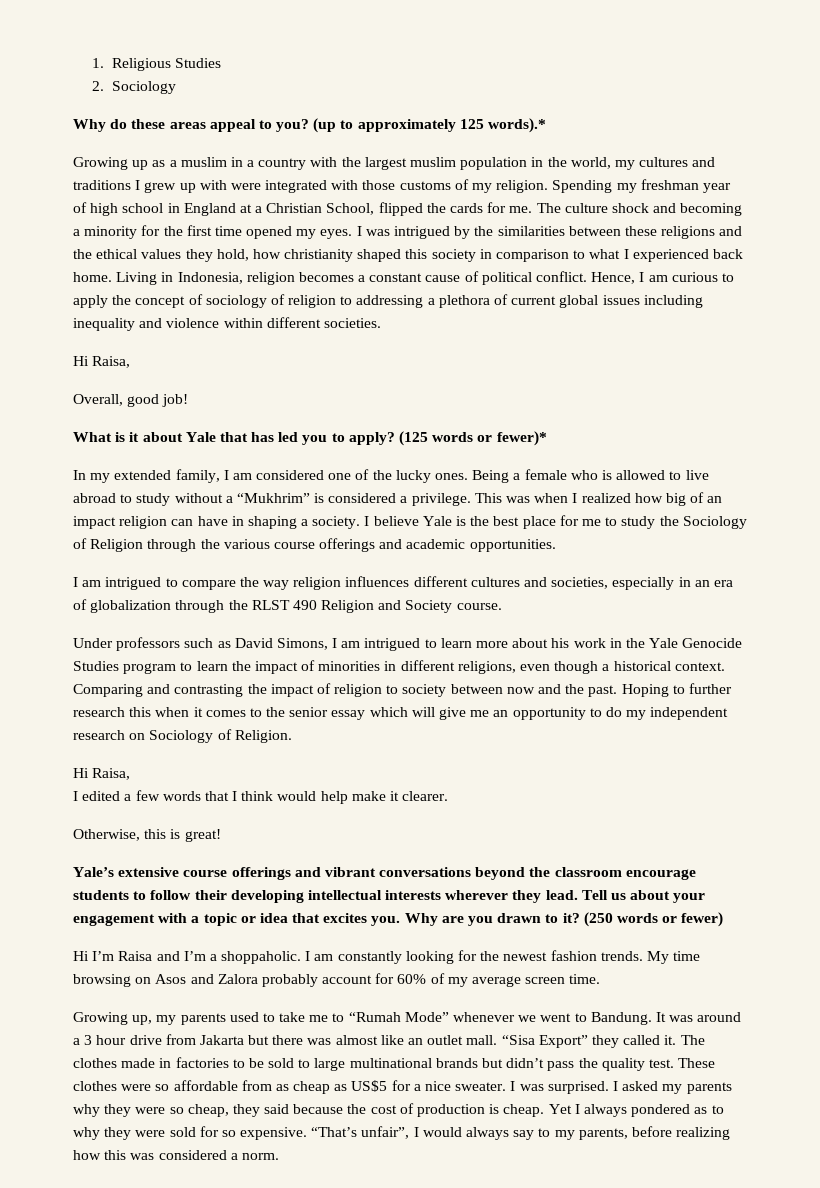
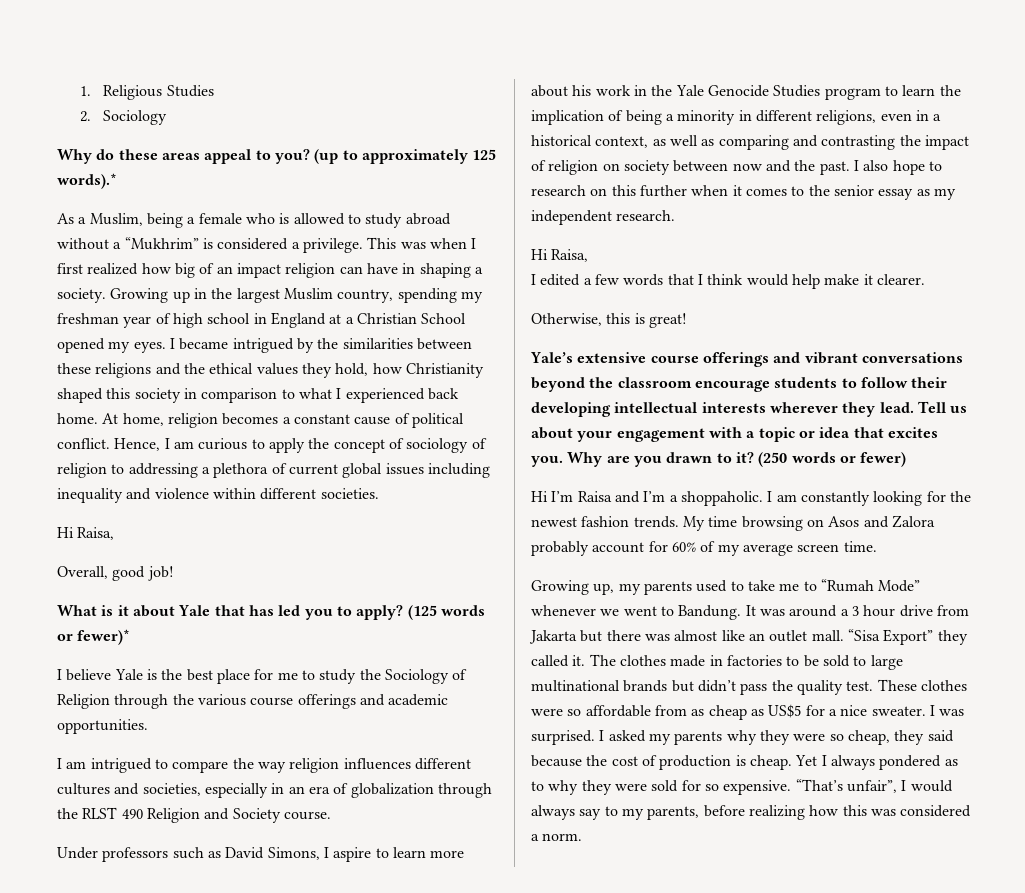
- Growing up as a muslim in a country with the largest muslim population in the world, my cultures and traditions I grew up with were integrated with those customs of my religion. Spending my freshman year of high school in England at a Christian School, flipped the cards for me. The culture shock and becoming a minority for the first time opened my eyes.
+ As a Muslim, being a female who is allowed to study abroad without a “Mukhrim” is considered a privilege. This was when I first realized how big of an impact religion can have in shaping a society. Growing up in the largest Muslim country, spending my freshman year of high school in England at a Christian School opened my eyes.
- I was intrigued by the similarities between these religions and the ethical values they hold, how christianity shaped this society in comparison to what I experienced back home.
+ I became intrigued by the similarities between these religions and the ethical values they hold, how Christianity shaped this society in comparison to what I experienced back home.
- Living in Indonesia, religion becomes a constant cause of political conflict.
+ At home, religion becomes a constant cause of political conflict.
- In my extended family, I am considered one of the lucky ones. Being a female who is allowed to live abroad to study without a “Mukhrim” is considered a privilege. This was when I realized how big of an impact religion can have in shaping a society.
- Under professors such as David Simons, I am intrigued to learn more about his work in the Yale Genocide Studies program to learn the impact of minorities in different religions, even though a historical context. Comparing and contrasting the impact of religion to society between now and the past.
+ Under professors such as David Simons, I aspire to learn more about his work in the Yale Genocide Studies program to learn the implication of being a minority in different religions, even in a historical context, as well as comparing and contrasting the impact of religion on society between now and the past.
- Hoping to further research this when it comes to the senior essay which will give me an opportunity to do my independent research on Sociology of Religion.
+ I also hope to research on this further when it comes to the senior essay as my independent research.

